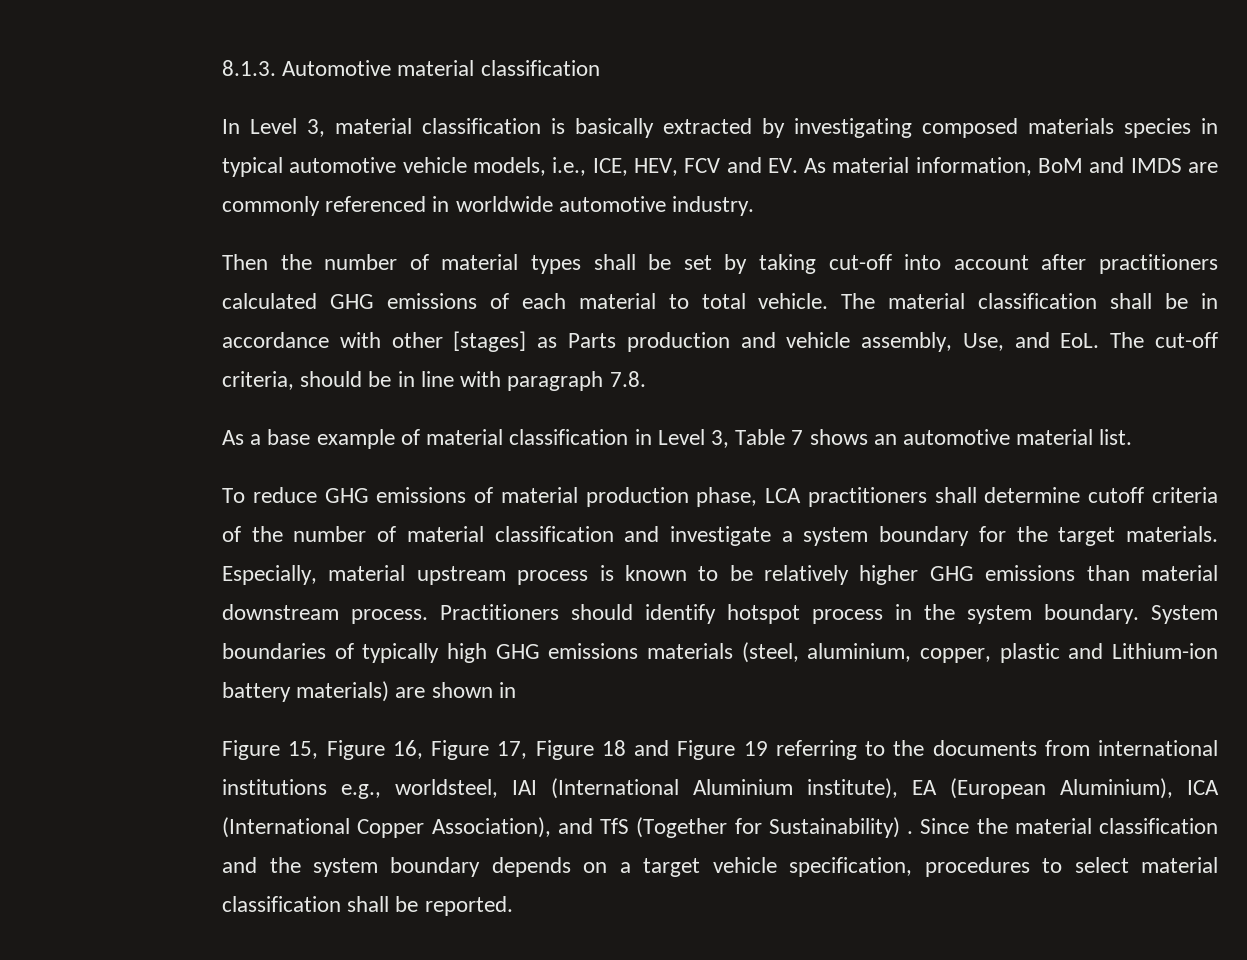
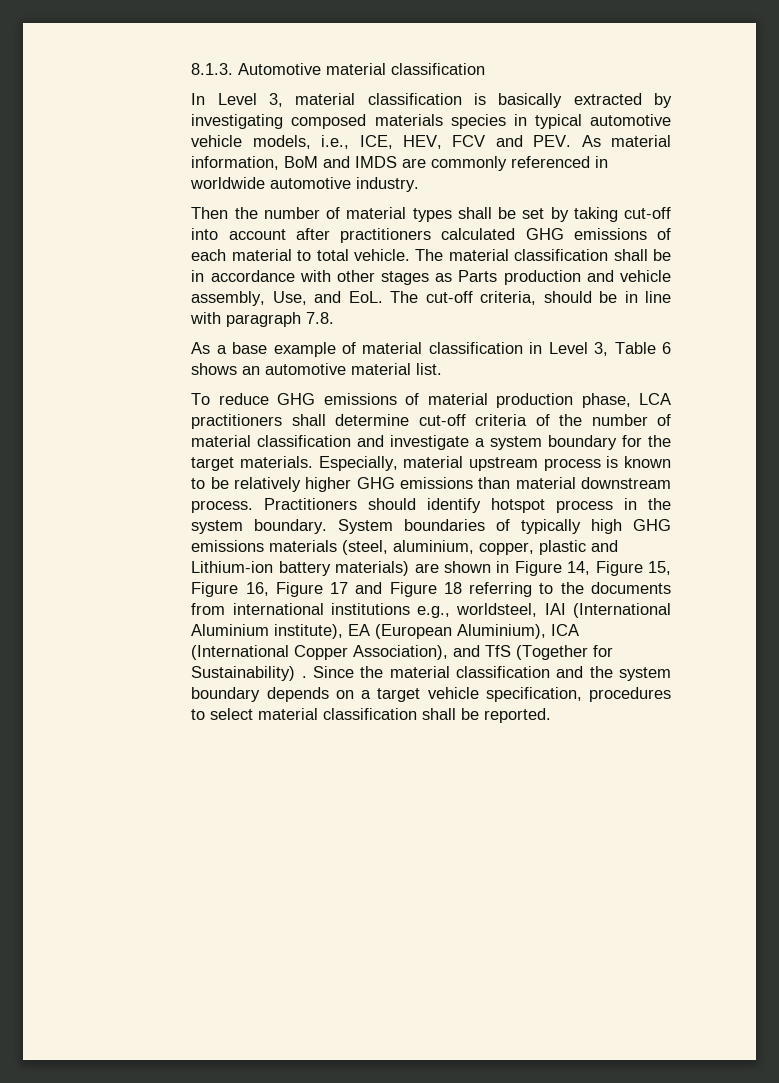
- In Level 3, material classification is basically extracted by investigating composed materials species in typical automotive vehicle models, i.e., ICE, HEV, FCV and EV. As material information, BoM and IMDS are commonly referenced in worldwide automotive industry.
+ In Level 3, material classification is basically extracted by investigating composed materials species in typical automotive vehicle models, i.e., ICE, HEV, FCV and PEV. As material information, BoM and IMDS are commonly referenced in worldwide automotive industry.
- The material classification shall be in accordance with other [stages] as Parts production and vehicle assembly, Use, and EoL. The cut-off criteria, should be in line with paragraph 7.8.
+ The material classification shall be in accordance with other stages as Parts production and vehicle assembly, Use, and EoL. The cut-off criteria, should be in line with paragraph 7.8.
- As a base example of material classification in Level 3, Table 7 shows an automotive material list.
+ As a base example of material classification in Level 3, Table 6 shows an automotive material list.
- To reduce GHG emissions of material production phase, LCA practitioners shall determine cutoff criteria of the number of material classification and investigate a system boundary for the target materials.
+ To reduce GHG emissions of material production phase, LCA practitioners shall determine cut-off criteria of the number of material classification and investigate a system boundary for the target materials.
- System boundaries of typically high GHG emissions materials (steel, aluminium, copper, plastic and Lithium-ion battery materials) are shown in
- Figure 15, Figure 16, Figure 17, Figure 18 and Figure 19 referring to the documents from international institutions e.g., worldsteel, IAI (International Aluminium institute), EA (European Aluminium), ICA (International Copper Association), and TfS (Together for Sustainability) .
+ System boundaries of typically high GHG emissions materials (steel, aluminium, copper, plastic and Lithium-ion battery materials) are shown in Figure 14, Figure 15, Figure 16, Figure 17 and Figure 18 referring to the documents from international institutions e.g., worldsteel, IAI (International Aluminium institute), EA (European Aluminium), ICA (International Copper Association), and TfS (Together for Sustainability) .

